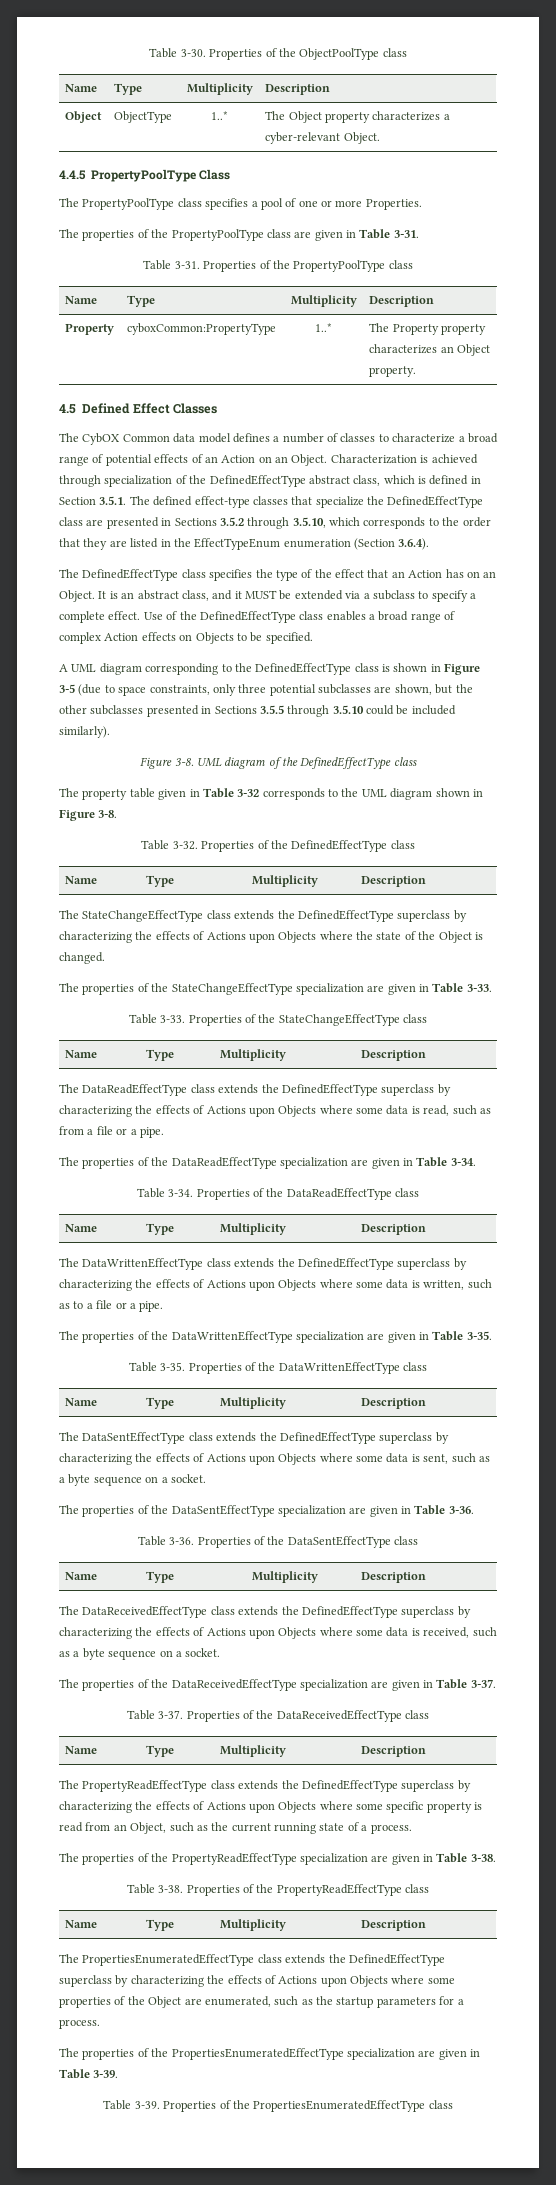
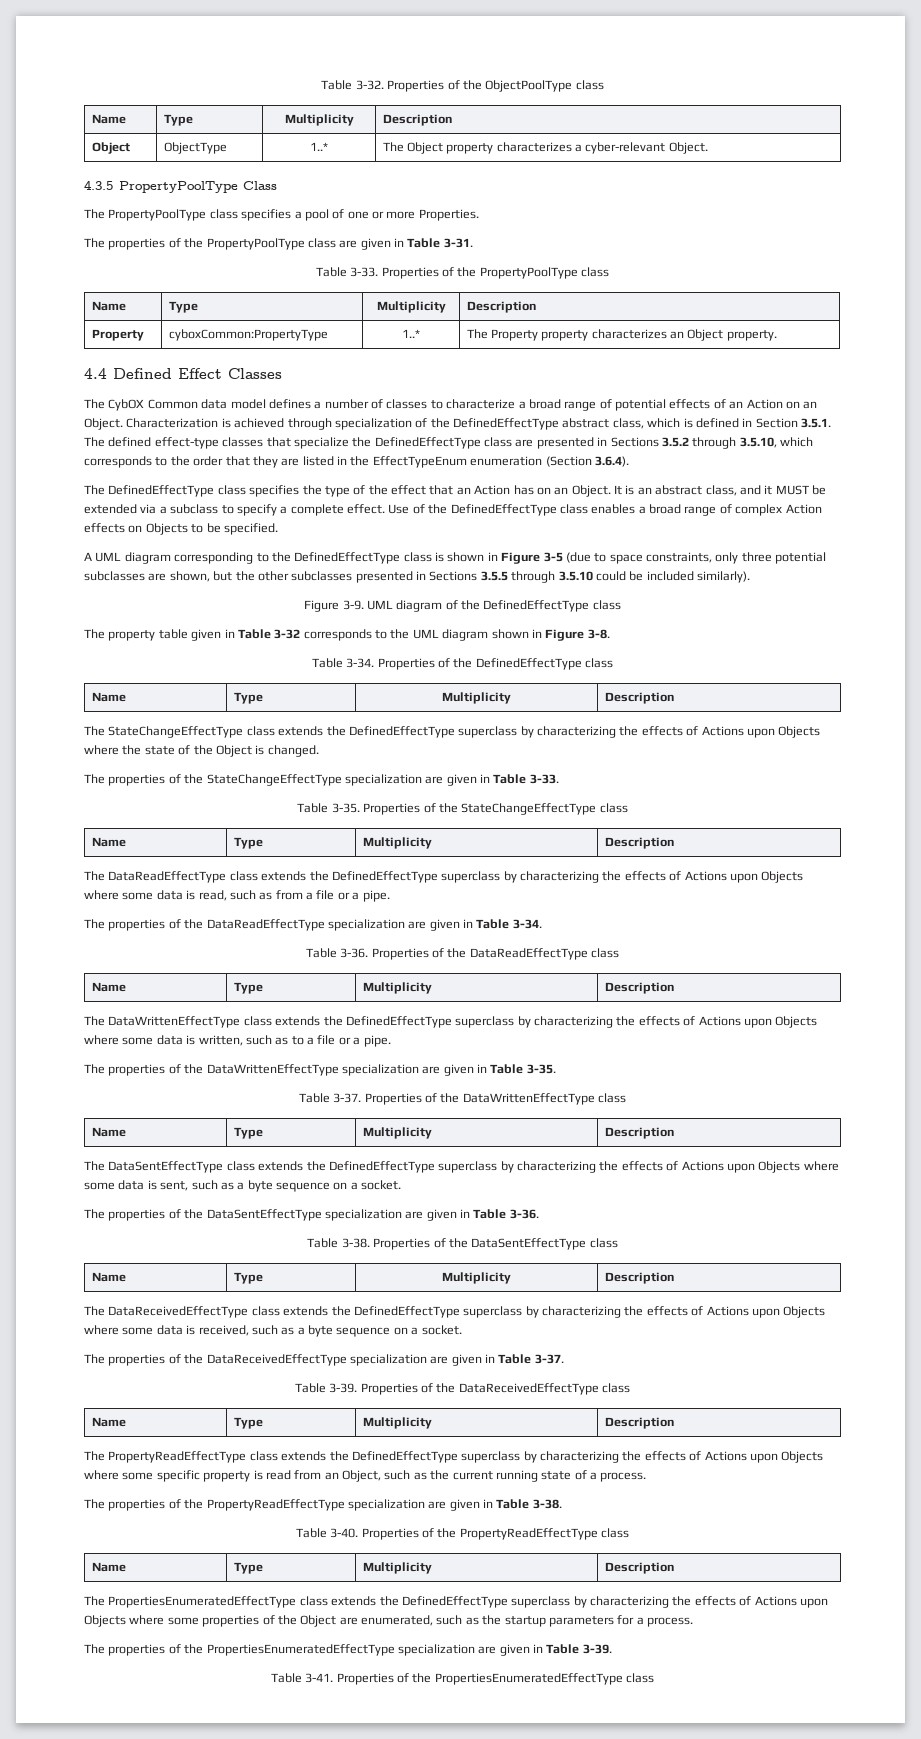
- Table 3-30.
+ Table 3-32.
- 4.4.5 PropertyPoolType Class
+ 4.3.5 PropertyPoolType Class
  The properties of the PropertyPoolType class are given in Table 3-31.
- Table 3-31.
+ Table 3-33.
- 4.5 Defined Effect Classes
+ 4.4 Defined Effect Classes
  A UML diagram corresponding to the DefinedEffectType class is shown in Figure 3-5 (due to space constraints, only three potential subclasses are shown, but the other subclasses presented in Sections 3.5.5 through 3.5.10 could be included similarly).
- Figure 3-8.
+ Figure 3-9.
  The property table given in Table 3-32 corresponds to the UML diagram shown in Figure 3-8.
- Table 3-32.
+ Table 3-34.
  The properties of the StateChangeEffectType specialization are given in Table 3-33.
- Table 3-33.
+ Table 3-35.
  The properties of the DataReadEffectType specialization are given in Table 3-34.
- Table 3-34.
+ Table 3-36.
  The properties of the DataWrittenEffectType specialization are given in Table 3-35.
- Table 3-35.
+ Table 3-37.
  The properties of the DataSentEffectType specialization are given in Table 3-36.
- Table 3-36.
+ Table 3-38.
  The properties of the DataReceivedEffectType specialization are given in Table 3-37.
- Table 3-37.
+ Table 3-39.
  The properties of the PropertyReadEffectType specialization are given in Table 3-38.
- Table 3-38.
+ Table 3-40.
  The properties of the PropertiesEnumeratedEffectType specialization are given in Table 3-39.
- Table 3-39.
+ Table 3-41.

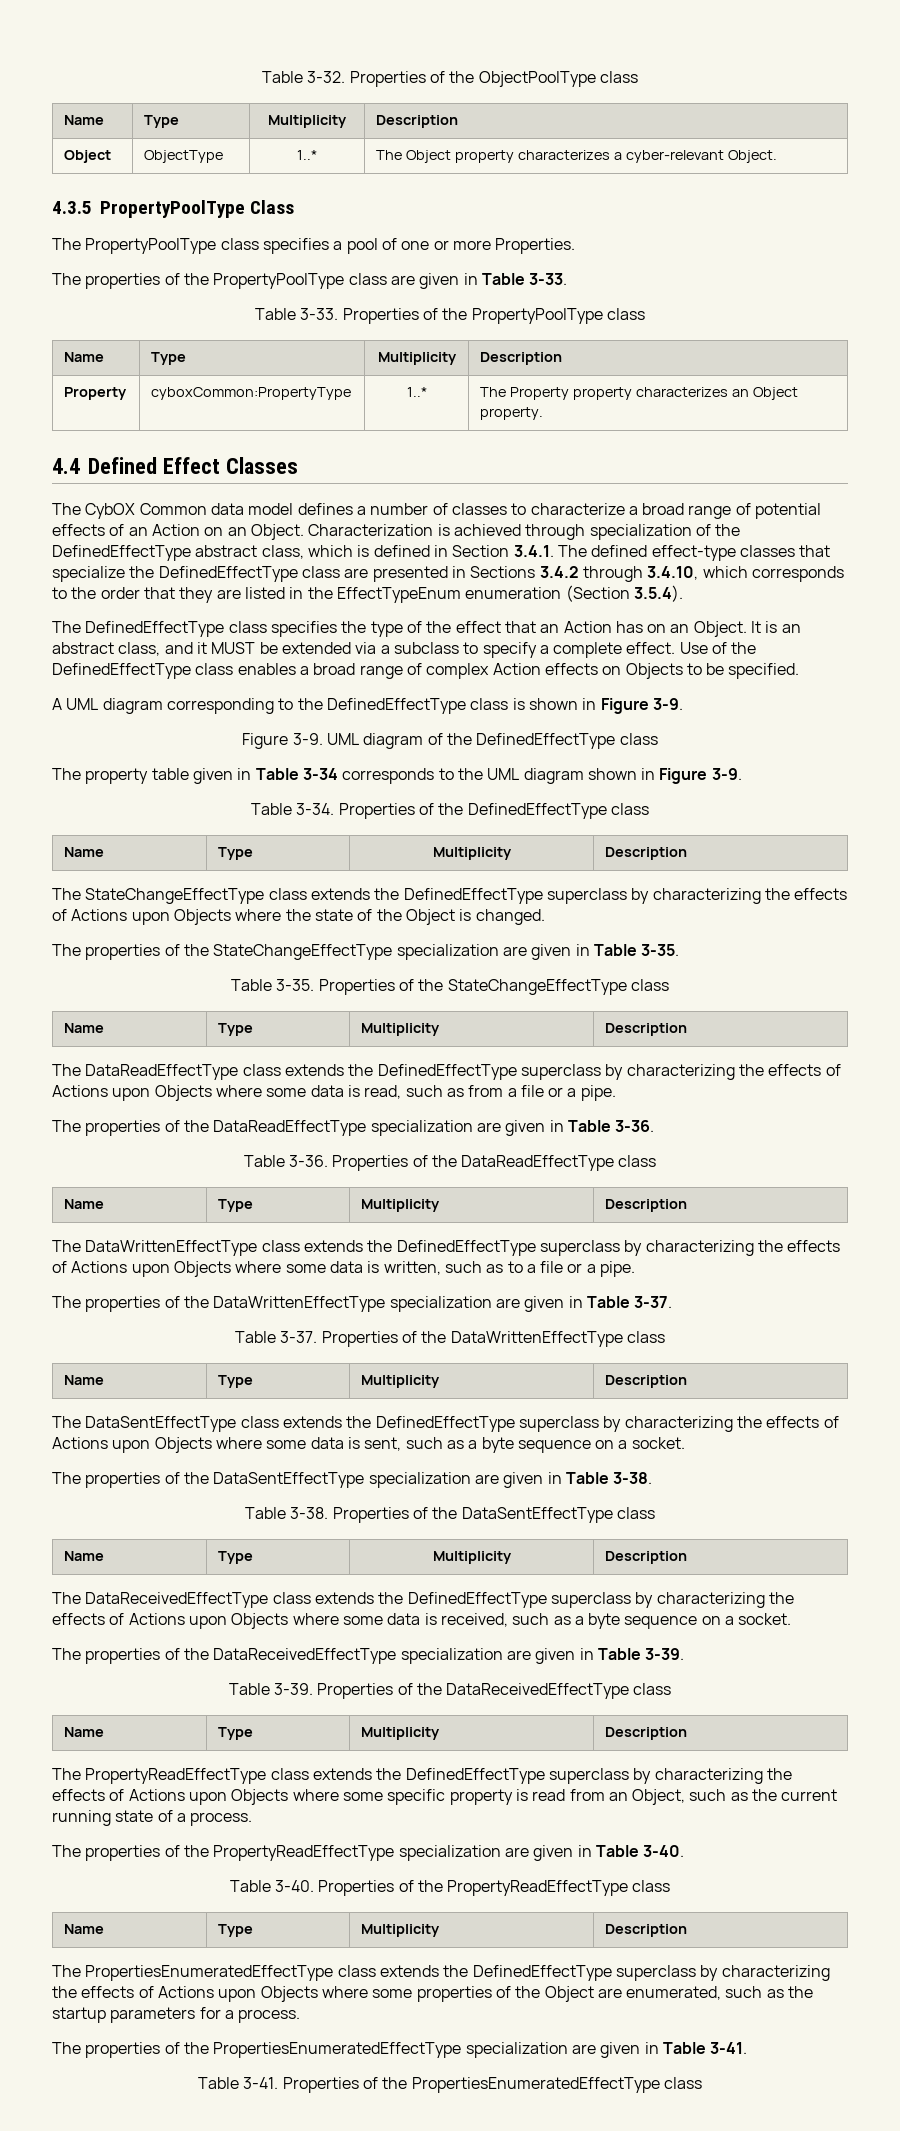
- The properties of the PropertyPoolType class are given in Table 3-31.
+ The properties of the PropertyPoolType class are given in Table 3-33.
- Characterization is achieved through specialization of the DefinedEffectType abstract class, which is defined in Section 3.5.1. The defined effect-type classes that specialize the DefinedEffectType class are presented in Sections 3.5.2 through 3.5.10, which corresponds to the order that they are listed in the EffectTypeEnum enumeration (Section 3.6.4).
+ Characterization is achieved through specialization of the DefinedEffectType abstract class, which is defined in Section 3.4.1. The defined effect-type classes that specialize the DefinedEffectType class are presented in Sections 3.4.2 through 3.4.10, which corresponds to the order that they are listed in the EffectTypeEnum enumeration (Section 3.5.4).
- A UML diagram corresponding to the DefinedEffectType class is shown in Figure 3-5 (due to space constraints, only three potential subclasses are shown, but the other subclasses presented in Sections 3.5.5 through 3.5.10 could be included similarly).
+ A UML diagram corresponding to the DefinedEffectType class is shown in Figure 3-9.
- The property table given in Table 3-32 corresponds to the UML diagram shown in Figure 3-8.
+ The property table given in Table 3-34 corresponds to the UML diagram shown in Figure 3-9.
- The properties of the StateChangeEffectType specialization are given in Table 3-33.
+ The properties of the StateChangeEffectType specialization are given in Table 3-35.
- The properties of the DataReadEffectType specialization are given in Table 3-34.
+ The properties of the DataReadEffectType specialization are given in Table 3-36.
- The properties of the DataWrittenEffectType specialization are given in Table 3-35.
+ The properties of the DataWrittenEffectType specialization are given in Table 3-37.
- The properties of the DataSentEffectType specialization are given in Table 3-36.
+ The properties of the DataSentEffectType specialization are given in Table 3-38.
- The properties of the DataReceivedEffectType specialization are given in Table 3-37.
+ The properties of the DataReceivedEffectType specialization are given in Table 3-39.
- The properties of the PropertyReadEffectType specialization are given in Table 3-38.
+ The properties of the PropertyReadEffectType specialization are given in Table 3-40.
- The properties of the PropertiesEnumeratedEffectType specialization are given in Table 3-39.
+ The properties of the PropertiesEnumeratedEffectType specialization are given in Table 3-41.

